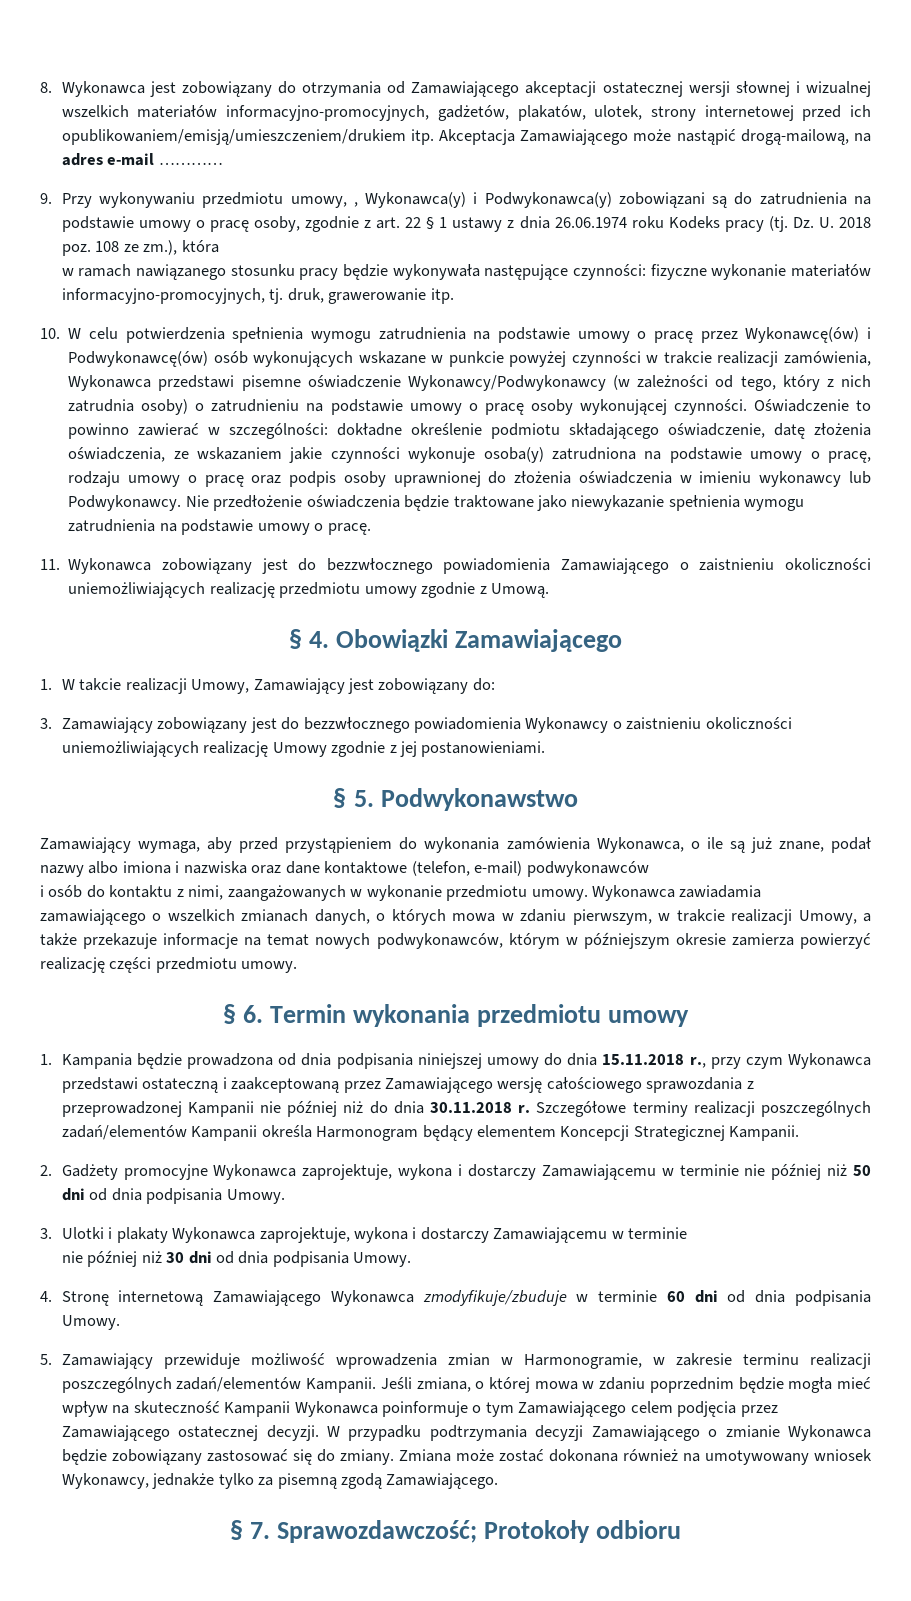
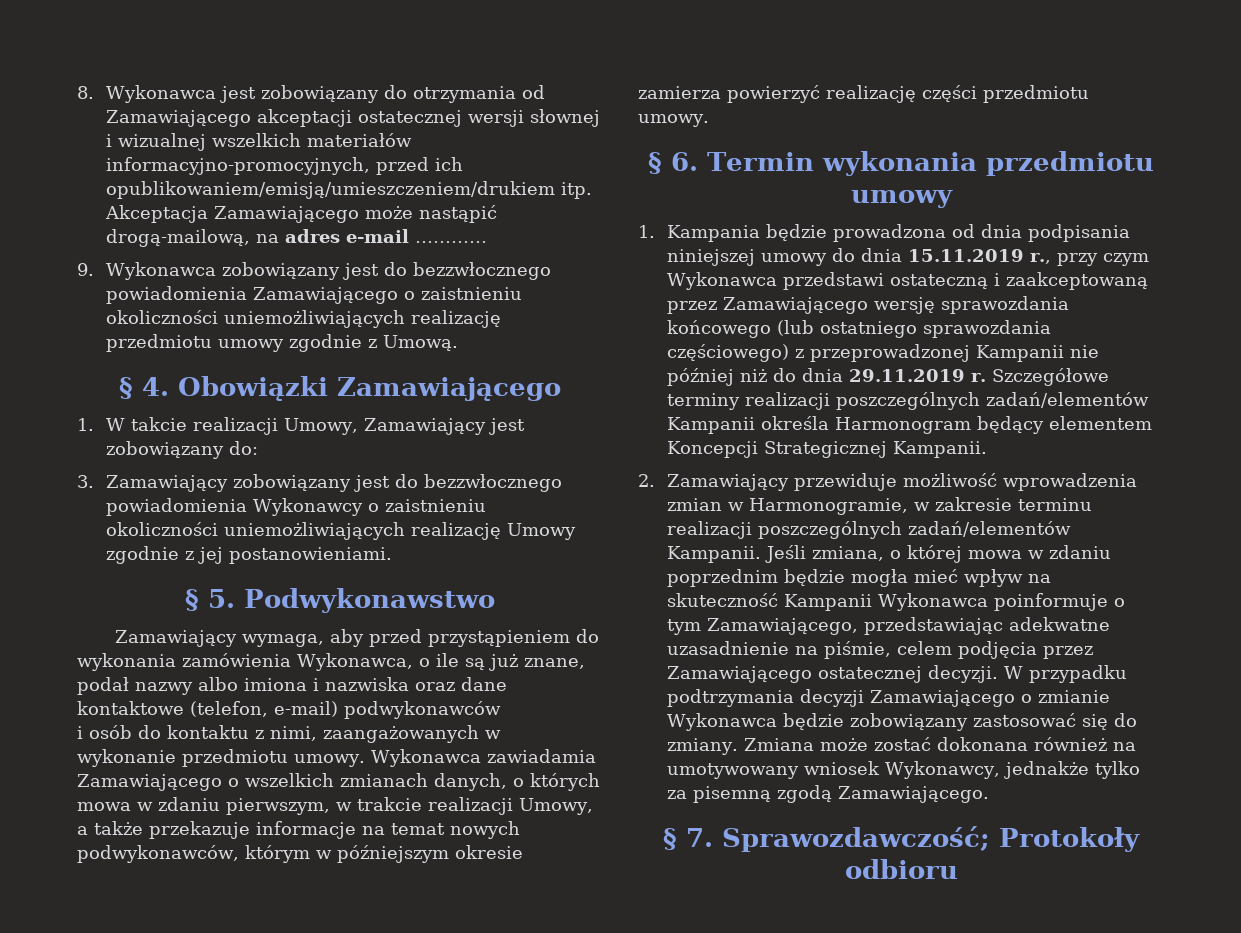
- 8. Wykonawca jest zobowiązany do otrzymania od Zamawiającego akceptacji ostatecznej wersji słownej i wizualnej wszelkich materiałów informacyjno-promocyjnych, gadżetów, plakatów, ulotek, strony internetowej przed ich opublikowaniem/emisją/umieszczeniem/drukiem itp.
+ 8. Wykonawca jest zobowiązany do otrzymania od Zamawiającego akceptacji ostatecznej wersji słownej i wizualnej wszelkich materiałów informacyjno-promocyjnych, przed ich opublikowaniem/emisją/umieszczeniem/drukiem itp.
- 9. Przy wykonywaniu przedmiotu umowy, , Wykonawca(y) i Podwykonawca(y) zobowiązani są do zatrudnienia na podstawie umowy o pracę osoby, zgodnie z art. 22 § 1 ustawy z dnia 26.06.1974 roku Kodeks pracy (tj. Dz. U. 2018 poz. 108 ze zm.), która
- w ramach nawiązanego stosunku pracy będzie wykonywała następujące czynności: fizyczne wykonanie materiałów informacyjno-promocyjnych, tj. druk, grawerowanie itp.
- 10. W celu potwierdzenia spełnienia wymogu zatrudnienia na podstawie umowy o pracę przez Wykonawcę(ów) i Podwykonawcę(ów) osób wykonujących wskazane w punkcie powyżej czynności w trakcie realizacji zamówienia, Wykonawca przedstawi pisemne oświadczenie Wykonawcy/Podwykonawcy (w zależności od tego, który z nich zatrudnia osoby) o zatrudnieniu na podstawie umowy o pracę osoby wykonującej czynności. Oświadczenie to powinno zawierać w szczególności: dokładne określenie podmiotu składającego oświadczenie, datę złożenia oświadczenia, ze wskazaniem jakie czynności wykonuje osoba(y) zatrudniona na podstawie umowy o pracę, rodzaju umowy o pracę oraz podpis osoby uprawnionej do złożenia oświadczenia w imieniu wykonawcy lub Podwykonawcy. Nie przedłożenie oświadczenia będzie traktowane jako niewykazanie spełnienia wymogu zatrudnienia na podstawie umowy o pracę.
- 11. Wykonawca zobowiązany jest do bezzwłocznego powiadomienia Zamawiającego o zaistnieniu okoliczności uniemożliwiających realizację przedmiotu umowy zgodnie z Umową.
+ 9. Wykonawca zobowiązany jest do bezzwłocznego powiadomienia Zamawiającego o zaistnieniu okoliczności uniemożliwiających realizację przedmiotu umowy zgodnie z Umową.
- Wykonawca zawiadamia zamawiającego o wszelkich zmianach danych, o których mowa w zdaniu pierwszym, w trakcie realizacji Umowy, a także przekazuje informacje na temat nowych podwykonawców, którym w późniejszym okresie zamierza powierzyć realizację części przedmiotu umowy.
+ Wykonawca zawiadamia Zamawiającego o wszelkich zmianach danych, o których mowa w zdaniu pierwszym, w trakcie realizacji Umowy, a także przekazuje informacje na temat nowych podwykonawców, którym w późniejszym okresie zamierza powierzyć realizację części przedmiotu umowy.
- 1. Kampania będzie prowadzona od dnia podpisania niniejszej umowy do dnia 15.11.2018 r., przy czym Wykonawca przedstawi ostateczną i zaakceptowaną przez Zamawiającego wersję całościowego sprawozdania z przeprowadzonej Kampanii nie później niż do dnia 30.11.2018 r.
+ 1. Kampania będzie prowadzona od dnia podpisania niniejszej umowy do dnia 15.11.2019 r., przy czym Wykonawca przedstawi ostateczną i zaakceptowaną przez Zamawiającego wersję sprawozdania końcowego (lub ostatniego sprawozdania częściowego) z przeprowadzonej Kampanii nie później niż do dnia 29.11.2019 r.
- 2. Gadżety promocyjne Wykonawca zaprojektuje, wykona i dostarczy Zamawiającemu w terminie nie później niż 50 dni od dnia podpisania Umowy.
- 3. Ulotki i plakaty Wykonawca zaprojektuje, wykona i dostarczy Zamawiającemu w terminie
- nie później niż 30 dni od dnia podpisania Umowy.
- 4. Stronę internetową Zamawiającego Wykonawca zmodyfikuje/zbuduje w terminie 60 dni od dnia podpisania Umowy.
- 5. Zamawiający przewiduje możliwość wprowadzenia zmian w Harmonogramie, w zakresie terminu realizacji poszczególnych zadań/elementów Kampanii.
+ 2. Zamawiający przewiduje możliwość wprowadzenia zmian w Harmonogramie, w zakresie terminu realizacji poszczególnych zadań/elementów Kampanii.
- Jeśli zmiana, o której mowa w zdaniu poprzednim będzie mogła mieć wpływ na skuteczność Kampanii Wykonawca poinformuje o tym Zamawiającego celem podjęcia przez Zamawiającego ostatecznej decyzji.
+ Jeśli zmiana, o której mowa w zdaniu poprzednim będzie mogła mieć wpływ na skuteczność Kampanii Wykonawca poinformuje o tym Zamawiającego, przedstawiając adekwatne uzasadnienie na piśmie, celem podjęcia przez Zamawiającego ostatecznej decyzji.

